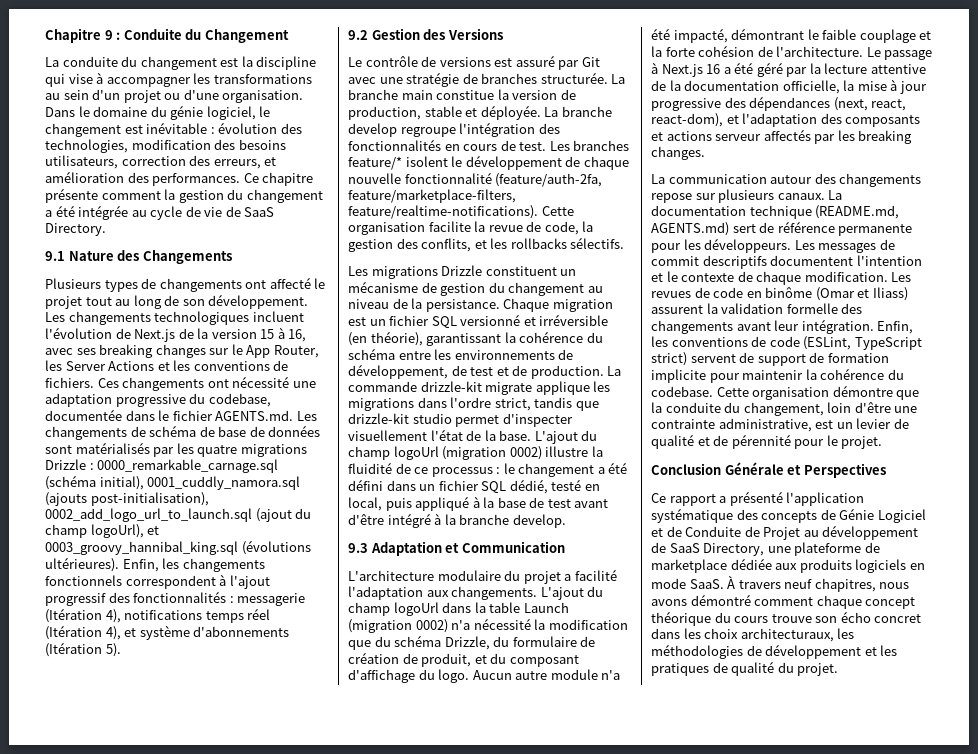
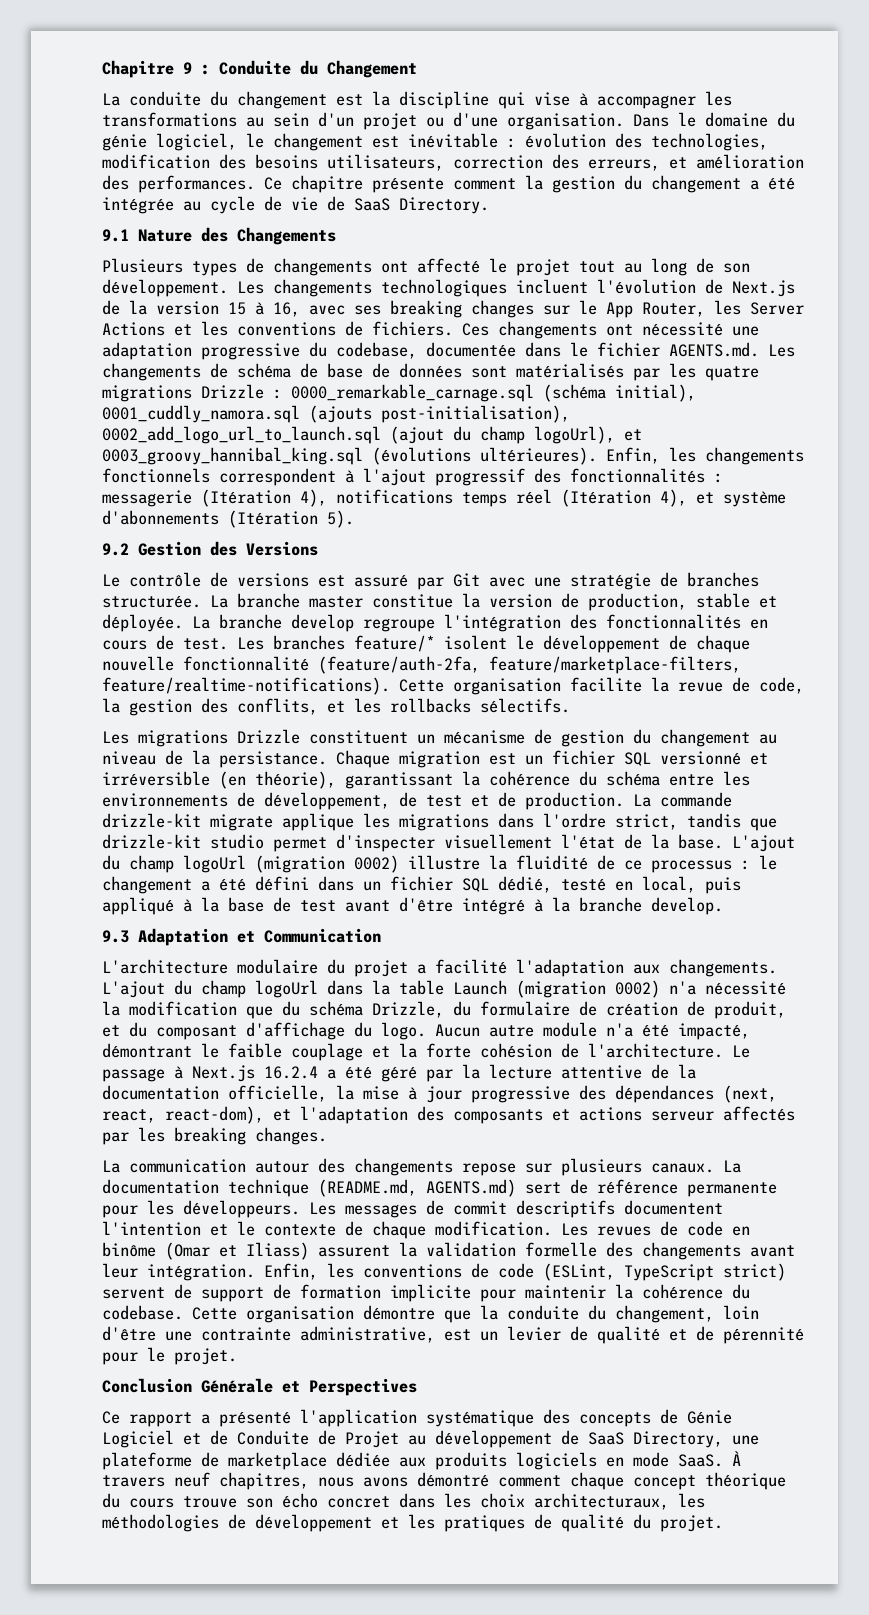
- La branche main constitue la version de production, stable et déployée.
+ La branche master constitue la version de production, stable et déployée.
- Le passage à Next.js 16 a été géré par la lecture attentive de la documentation officielle, la mise à jour progressive des dépendances (next, react, react-dom), et l'adaptation des composants et actions serveur affectés par les breaking changes.
+ Le passage à Next.js 16.2.4 a été géré par la lecture attentive de la documentation officielle, la mise à jour progressive des dépendances (next, react, react-dom), et l'adaptation des composants et actions serveur affectés par les breaking changes.

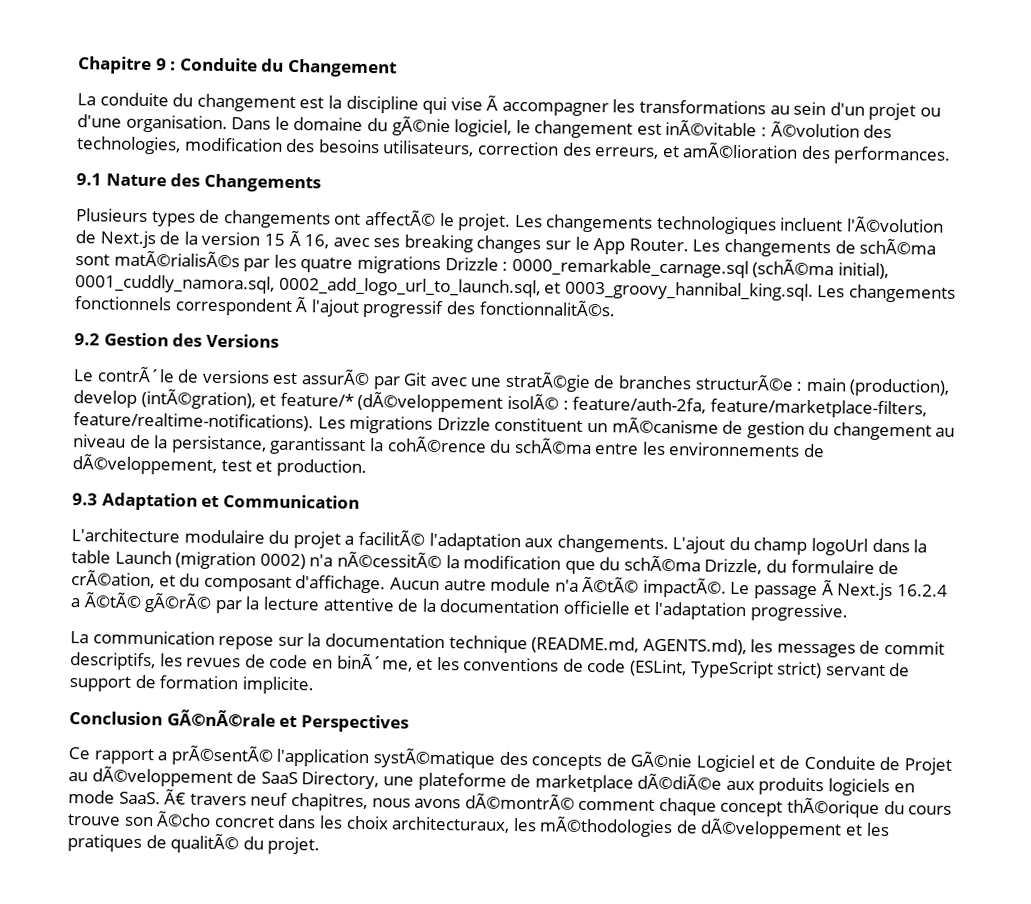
- La conduite du changement est la discipline qui vise à accompagner les transformations au sein d'un projet ou d'une organisation.
+ La conduite du changement est la discipline qui vise Ã accompagner les transformations au sein d'un projet ou d'une organisation.
- Dans le domaine du génie logiciel, le changement est inévitable : évolution des technologies, modification des besoins utilisateurs, correction des erreurs, et amélioration des performances. Ce chapitre présente comment la gestion du changement a été intégrée au cycle de vie de SaaS Directory.
+ Dans le domaine du gÃ©nie logiciel, le changement est inÃ©vitable : Ã©volution des technologies, modification des besoins utilisateurs, correction des erreurs, et amÃ©lioration des performances.
- Plusieurs types de changements ont affecté le projet tout au long de son développement.
+ Plusieurs types de changements ont affectÃ© le projet.
- Les changements technologiques incluent l'évolution de Next.js de la version 15 à 16, avec ses breaking changes sur le App Router, les Server Actions et les conventions de fichiers. Ces changements ont nécessité une adaptation progressive du codebase, documentée dans le fichier AGENTS.md. Les changements de schéma de base de données sont matérialisés par les quatre migrations Drizzle : 0000_remarkable_carnage.sql (schéma initial), 0001_cuddly_namora.sql (ajouts post-initialisation), 0002_add_logo_url_to_launch.sql (ajout du champ logoUrl), et 0003_groovy_hannibal_king.sql (évolutions ultérieures). Enfin, les changements fonctionnels correspondent à l'ajout progressif des fonctionnalités : messagerie (Itération 4), notifications temps réel (Itération 4), et système d'abonnements (Itération 5).
+ Les changements technologiques incluent l'Ã©volution de Next.js de la version 15 Ã 16, avec ses breaking changes sur le App Router. Les changements de schÃ©ma sont matÃ©rialisÃ©s par les quatre migrations Drizzle : 0000_remarkable_carnage.sql (schÃ©ma initial), 0001_cuddly_namora.sql, 0002_add_logo_url_to_launch.sql, et 0003_groovy_hannibal_king.sql. Les changements fonctionnels correspondent Ã l'ajout progressif des fonctionnalitÃ©s.
- Le contrôle de versions est assuré par Git avec une stratégie de branches structurée. La branche master constitue la version de production, stable et déployée. La branche develop regroupe l'intégration des fonctionnalités en cours de test. Les branches feature/* isolent le développement de chaque nouvelle fonctionnalité (feature/auth-2fa, feature/marketplace-filters, feature/realtime-notifications). Cette organisation facilite la revue de code, la gestion des conflits, et les rollbacks sélectifs.
- Les migrations Drizzle constituent un mécanisme de gestion du changement au niveau de la persistance. Chaque migration est un fichier SQL versionné et irréversible (en théorie), garantissant la cohérence du schéma entre les environnements de développement, de test et de production. La commande drizzle-kit migrate applique les migrations dans l'ordre strict, tandis que drizzle-kit studio permet d'inspecter visuellement l'état de la base. L'ajout du champ logoUrl (migration 0002) illustre la fluidité de ce processus : le changement a été défini dans un fichier SQL dédié, testé en local, puis appliqué à la base de test avant d'être intégré à la branche develop.
+ Le contrÃ´le de versions est assurÃ© par Git avec une stratÃ©gie de branches structurÃ©e : main (production), develop (intÃ©gration), et feature/* (dÃ©veloppement isolÃ© : feature/auth-2fa, feature/marketplace-filters, feature/realtime-notifications). Les migrations Drizzle constituent un mÃ©canisme de gestion du changement au niveau de la persistance, garantissant la cohÃ©rence du schÃ©ma entre les environnements de dÃ©veloppement, test et production.
- L'architecture modulaire du projet a facilité l'adaptation aux changements.
+ L'architecture modulaire du projet a facilitÃ© l'adaptation aux changements.
- L'ajout du champ logoUrl dans la table Launch (migration 0002) n'a nécessité la modification que du schéma Drizzle, du formulaire de création de produit, et du composant d'affichage du logo. Aucun autre module n'a été impacté, démontrant le faible couplage et la forte cohésion de l'architecture.
+ L'ajout du champ logoUrl dans la table Launch (migration 0002) n'a nÃ©cessitÃ© la modification que du schÃ©ma Drizzle, du formulaire de crÃ©ation, et du composant d'affichage. Aucun autre module n'a Ã©tÃ© impactÃ©.
- Le passage à Next.js 16.2.4 a été géré par la lecture attentive de la documentation officielle, la mise à jour progressive des dépendances (next, react, react-dom), et l'adaptation des composants et actions serveur affectés par les breaking changes.
- La communication autour des changements repose sur plusieurs canaux. La documentation technique (README.md, AGENTS.md) sert de référence permanente pour les développeurs. Les messages de commit descriptifs documentent l'intention et le contexte de chaque modification. Les revues de code en binôme (Omar et Iliass) assurent la validation formelle des changements avant leur intégration. Enfin, les conventions de code (ESLint, TypeScript strict) servent de support de formation implicite pour maintenir la cohérence du codebase. Cette organisation démontre que la conduite du changement, loin d'être une contrainte administrative, est un levier de qualité et de pérennité pour le projet.
+ Le passage Ã Next.js 16.2.4 a Ã©tÃ© gÃ©rÃ© par la lecture attentive de la documentation officielle et l'adaptation progressive.
+ La communication repose sur la documentation technique (README.md, AGENTS.md), les messages de commit descriptifs, les revues de code en binÃ´me, et les conventions de code (ESLint, TypeScript strict) servant de support de formation implicite.
- Conclusion Générale et Perspectives
+ Conclusion GÃ©nÃ©rale et Perspectives
- Ce rapport a présenté l'application systématique des concepts de Génie Logiciel et de Conduite de Projet au développement de SaaS Directory, une plateforme de marketplace dédiée aux produits logiciels en mode SaaS.
+ Ce rapport a prÃ©sentÃ© l'application systÃ©matique des concepts de GÃ©nie Logiciel et de Conduite de Projet au dÃ©veloppement de SaaS Directory, une plateforme de marketplace dÃ©diÃ©e aux produits logiciels en mode SaaS.
- À travers neuf chapitres, nous avons démontré comment chaque concept théorique du cours trouve son écho concret dans les choix architecturaux, les méthodologies de développement et les pratiques de qualité du projet.
+ Ã€ travers neuf chapitres, nous avons dÃ©montrÃ© comment chaque concept thÃ©orique du cours trouve son Ã©cho concret dans les choix architecturaux, les mÃ©thodologies de dÃ©veloppement et les pratiques de qualitÃ© du projet.

